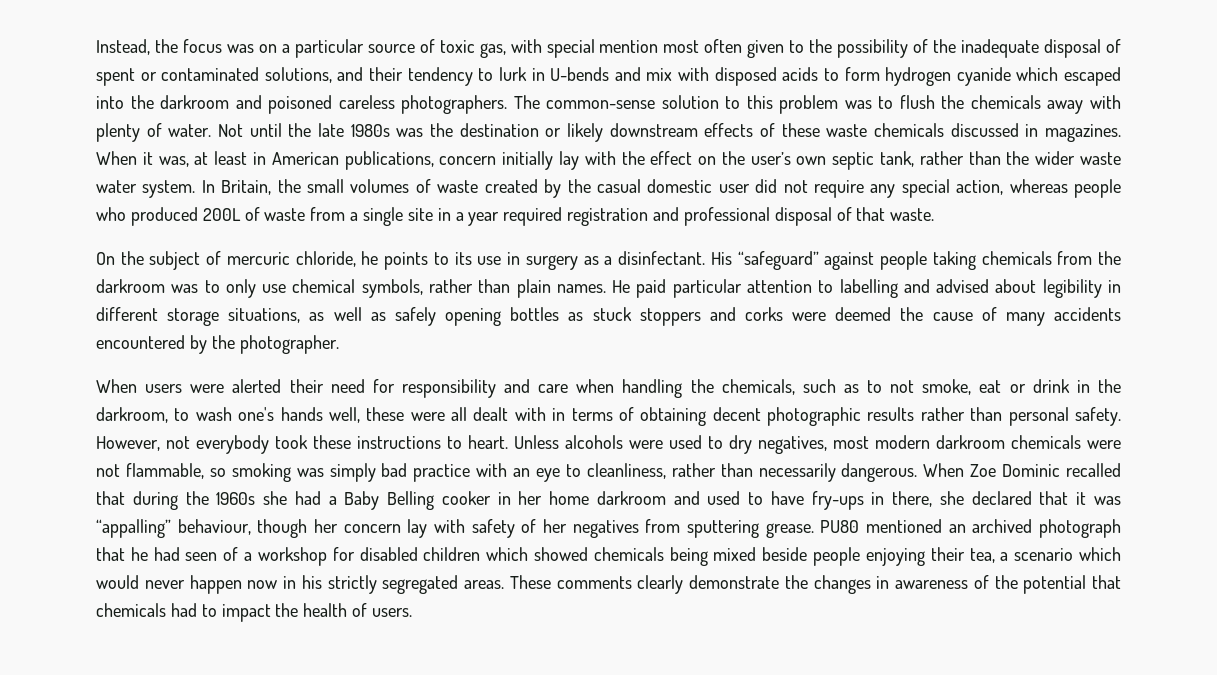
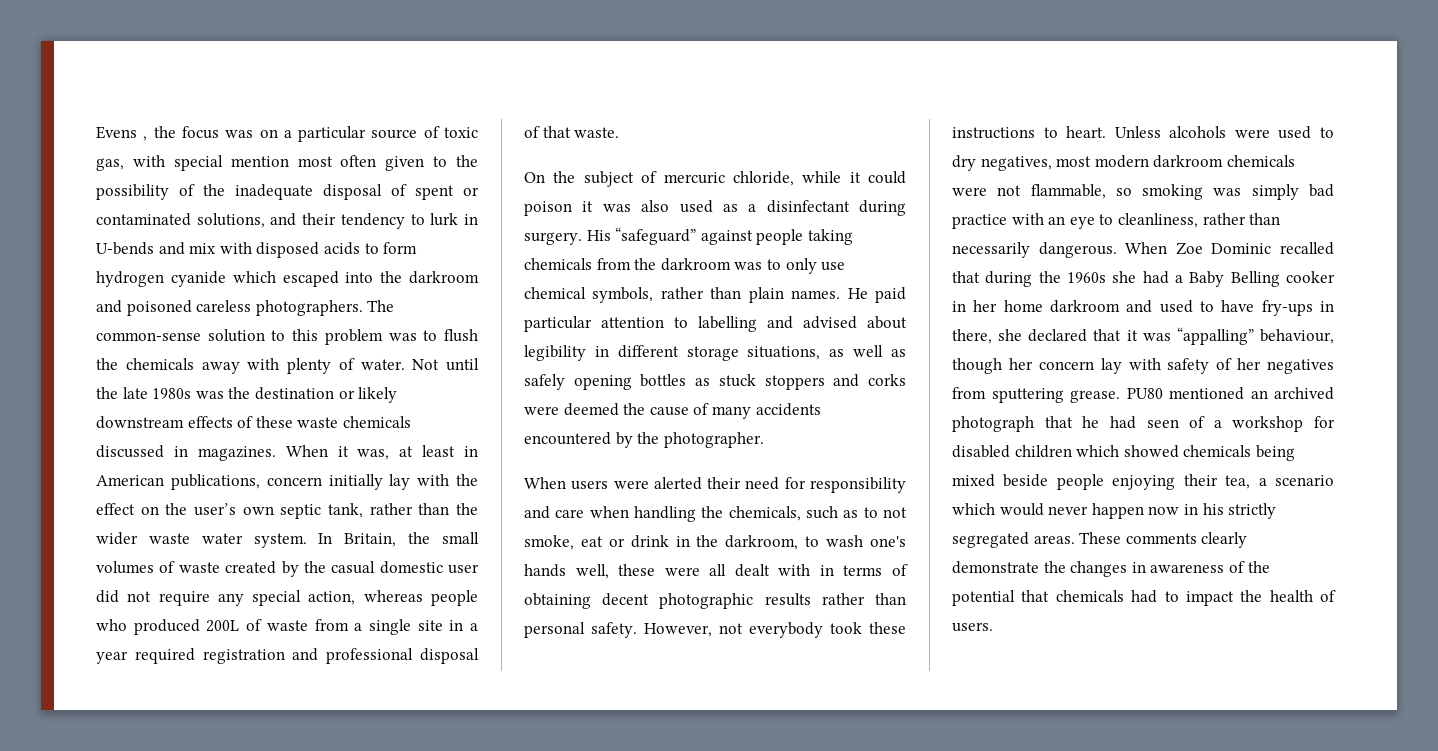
- Instead, the focus was on a particular source of toxic gas, with special mention most often given to the possibility of the inadequate disposal of spent or contaminated solutions, and their tendency to lurk in U-bends and mix with disposed acids to form hydrogen cyanide which escaped into the darkroom and poisoned careless photographers.
+ Evens , the focus was on a particular source of toxic gas, with special mention most often given to the possibility of the inadequate disposal of spent or contaminated solutions, and their tendency to lurk in U-bends and mix with disposed acids to form hydrogen cyanide which escaped into the darkroom and poisoned careless photographers.
- On the subject of mercuric chloride, he points to its use in surgery as a disinfectant.
+ On the subject of mercuric chloride, while it could poison it was also used as a disinfectant during surgery.

